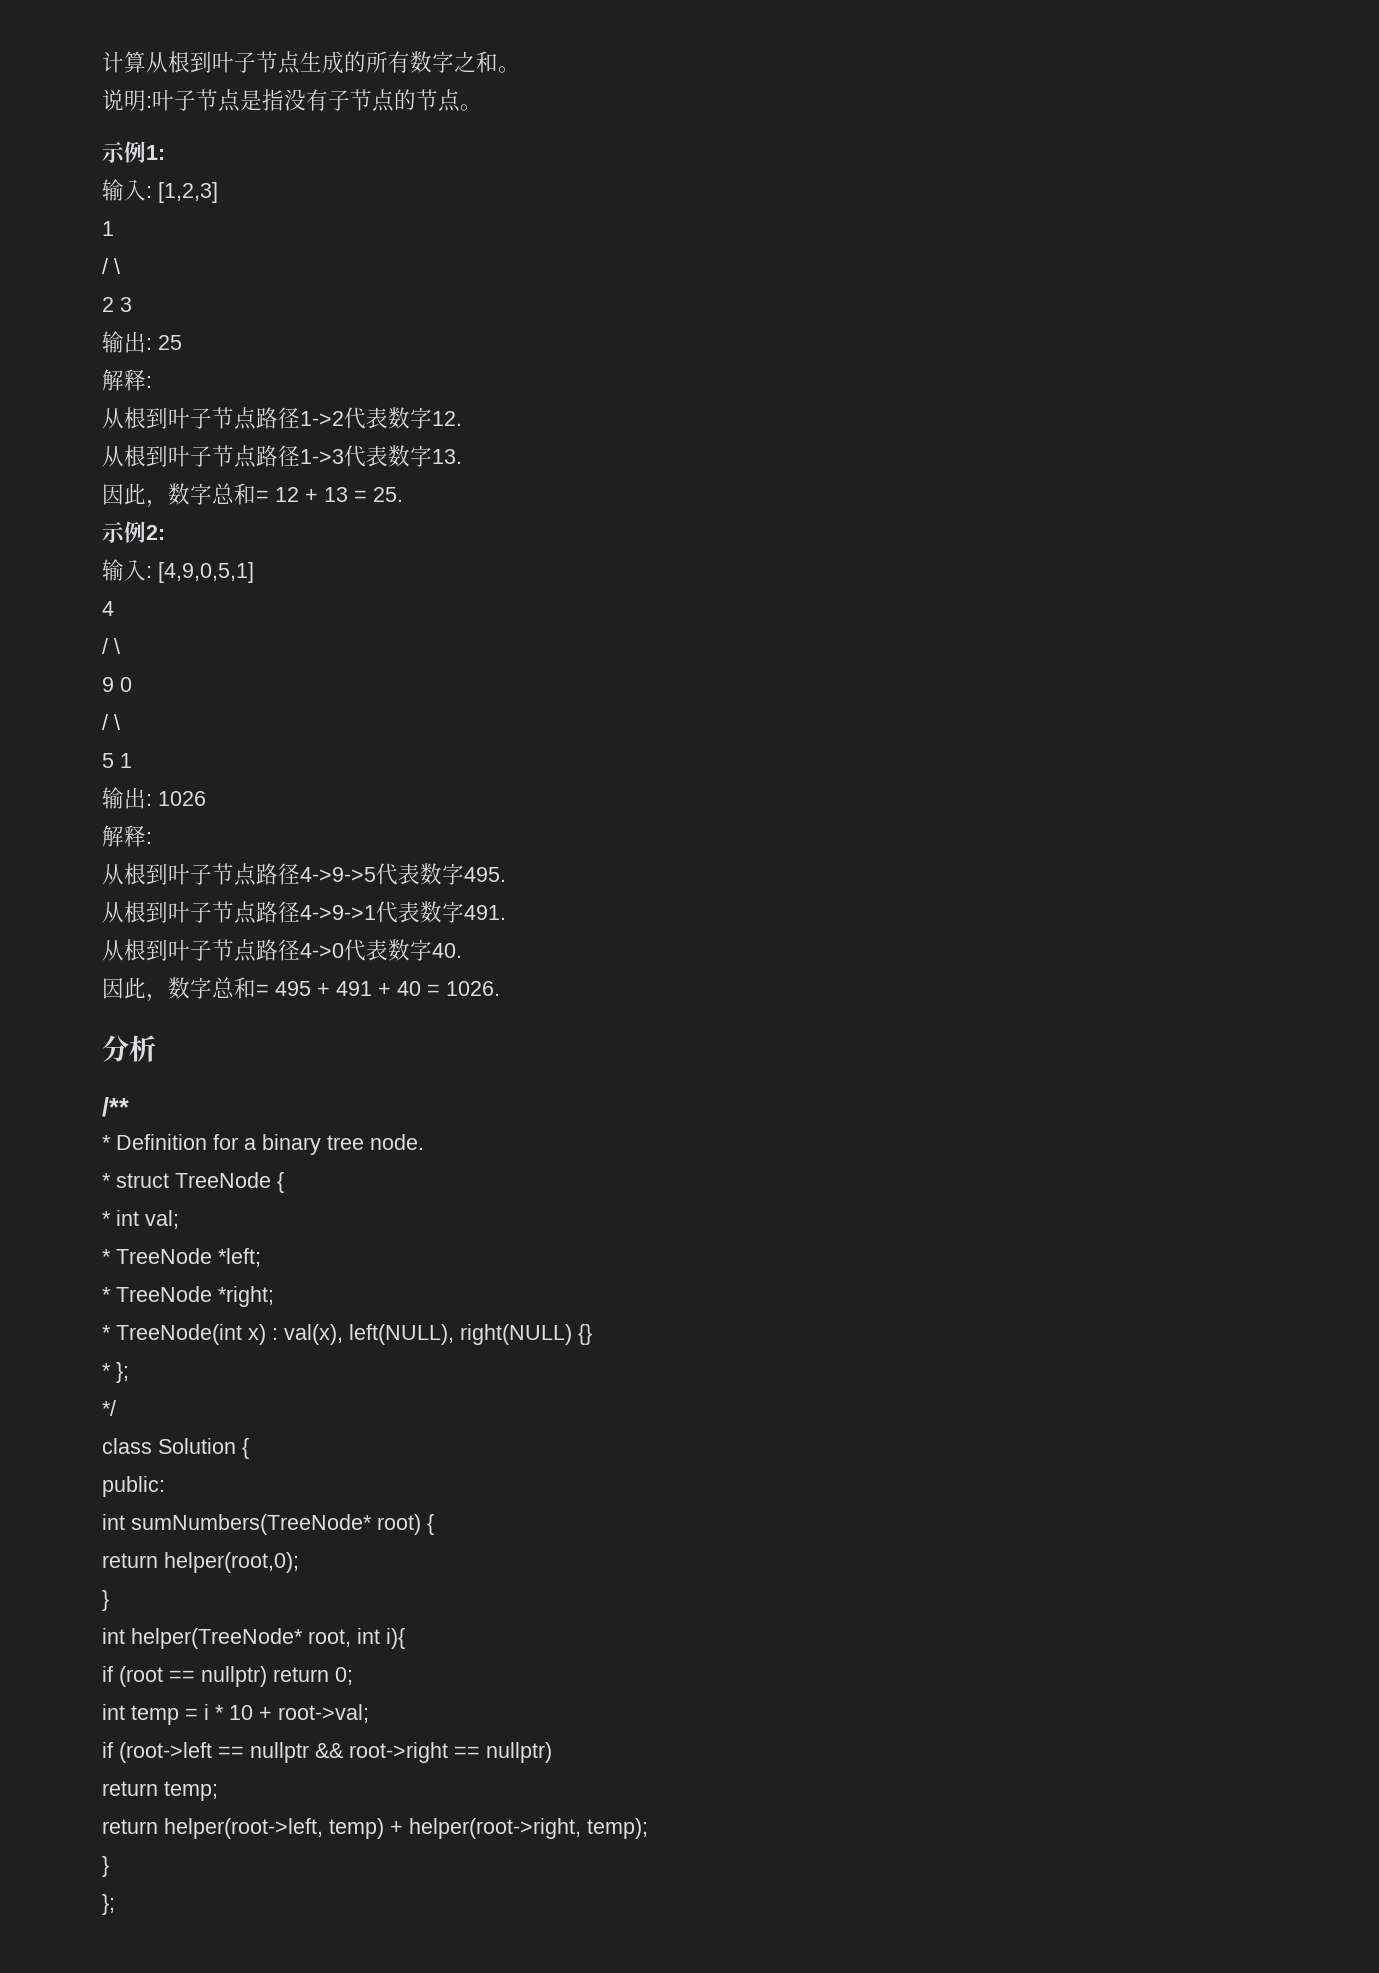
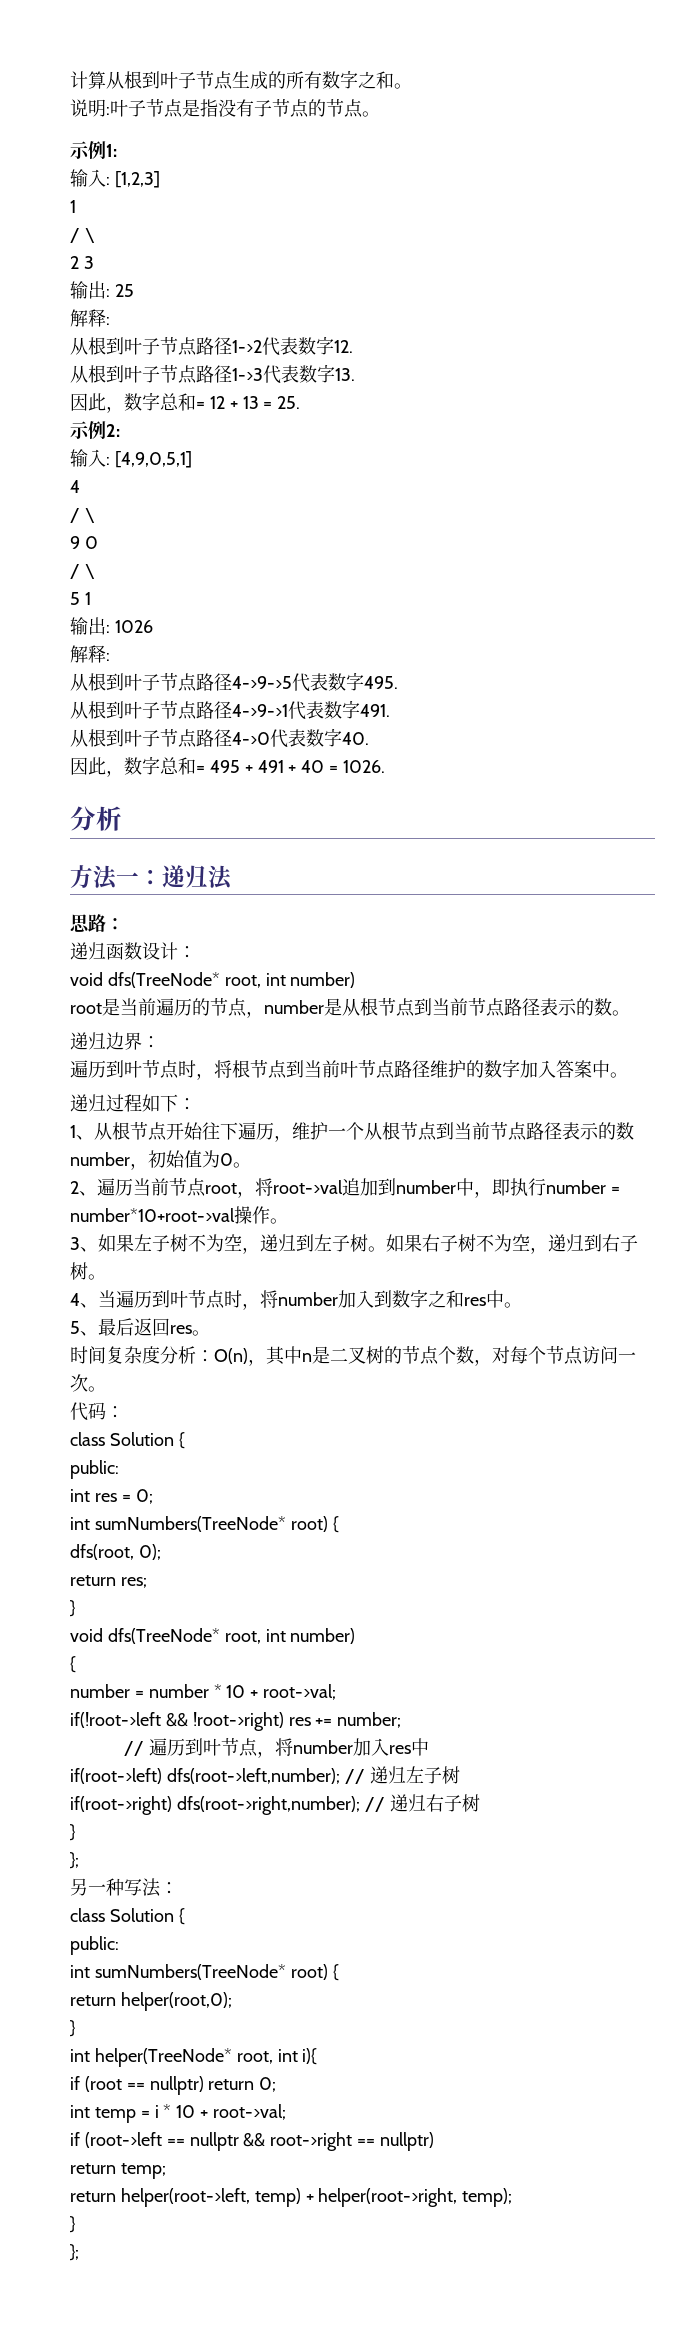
- /**
- * Definition for a binary tree node.
- * struct TreeNode {
- * int val;
- * TreeNode *left;
- * TreeNode *right;
- * TreeNode(int x) : val(x), left(NULL), right(NULL) {}
- * };
- */
+ 方法一：递归法
+ 思路：
+ 递归函数设计：
+ void dfs(TreeNode* root, int number)
+ root是当前遍历的节点，number是从根节点到当前节点路径表示的数。
+ 递归边界：
+ 遍历到叶节点时，将根节点到当前叶节点路径维护的数字加入答案中。
+ 递归过程如下：
+ 1、从根节点开始往下遍历，维护一个从根节点到当前节点路径表示的数number，初始值为0。
+ 2、遍历当前节点root，将root->val追加到number中，即执行number = number*10+root->val操作。
+ 3、如果左子树不为空，递归到左子树。如果右子树不为空，递归到右子树。
+ 4、当遍历到叶节点时，将number加入到数字之和res中。
+ 5、最后返回res。
+ 时间复杂度分析：O(n)，其中n是二叉树的节点个数，对每个节点访问一次。
+ 代码：
+ class Solution {
+ public:
+ int res = 0;
+ int sumNumbers(TreeNode* root) {
+ dfs(root, 0);
+ return res;
+ }
+ void dfs(TreeNode* root, int number)
+ {
+ number = number * 10 + root->val;
+ if(!root->left && !root->right) res += number;
+ // 遍历到叶节点，将number加入res中
+ if(root->left) dfs(root->left,number); // 递归左子树
+ if(root->right) dfs(root->right,number); // 递归右子树
+ }
+ };
+ 另一种写法：

